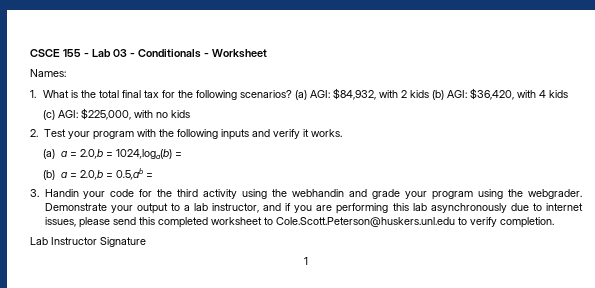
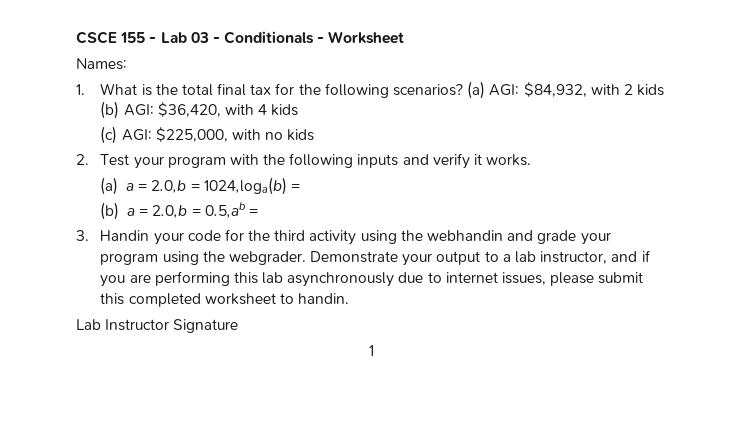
- Demonstrate your output to a lab instructor, and if you are performing this lab asynchronously due to internet issues, please send this completed worksheet to Cole.Scott.Peterson@huskers.unl.edu to verify completion.
+ Demonstrate your output to a lab instructor, and if you are performing this lab asynchronously due to internet issues, please submit this completed worksheet to handin.

